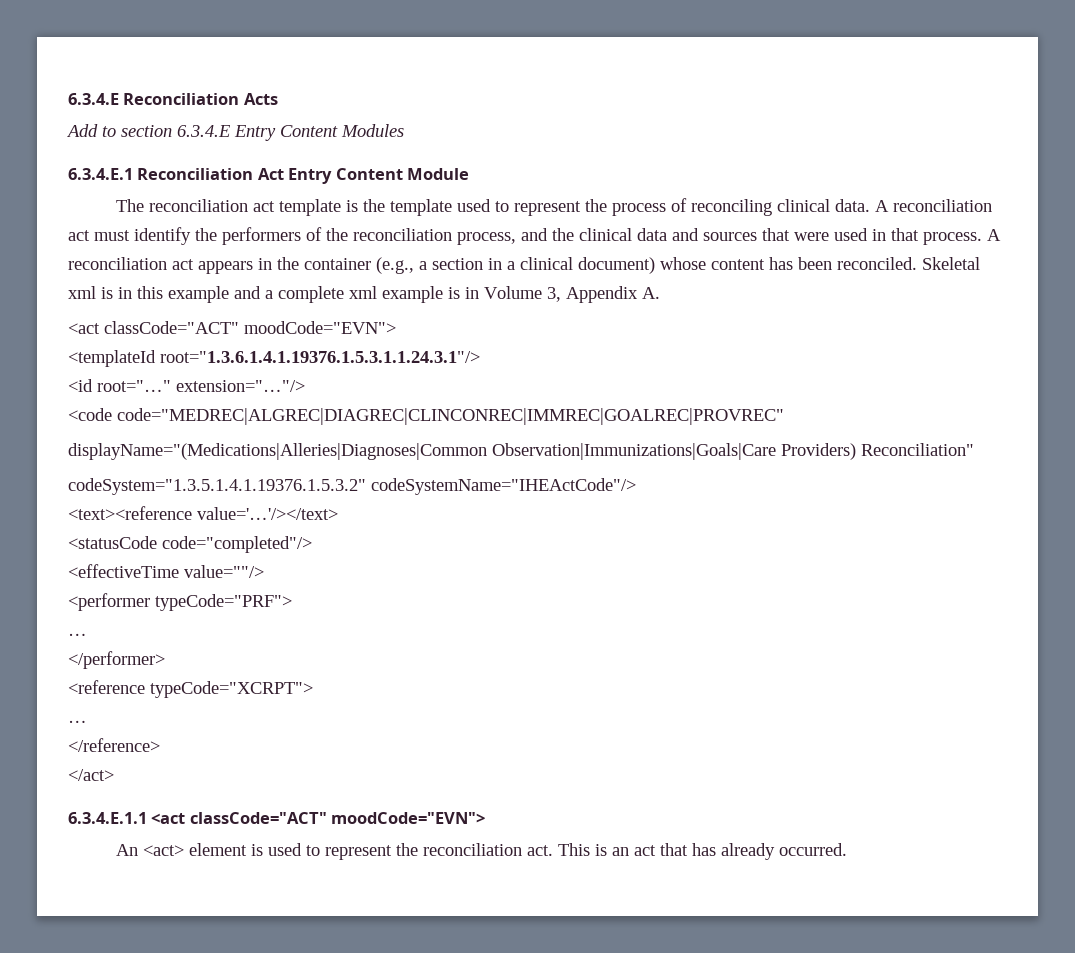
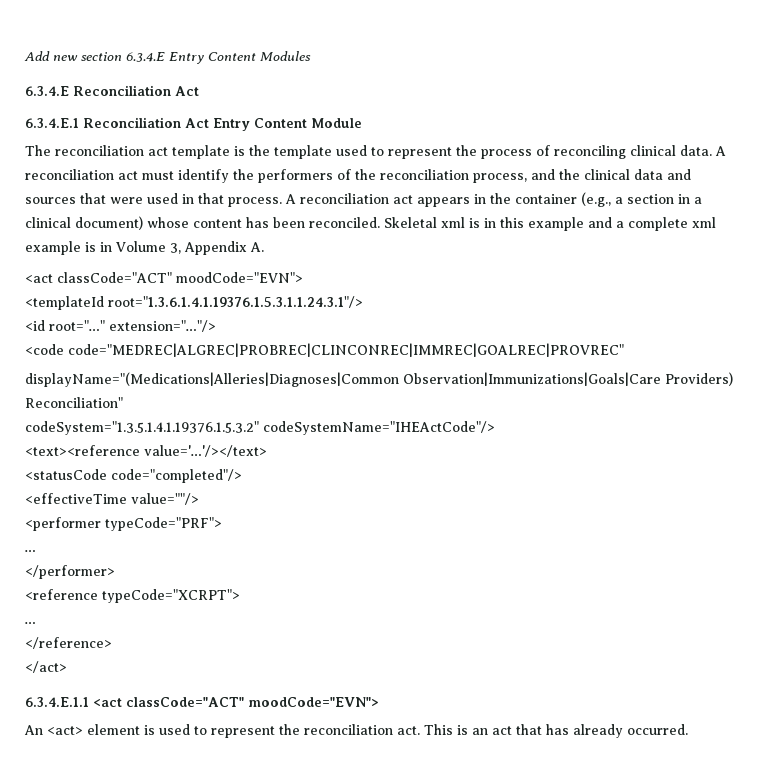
- 6.3.4.E Reconciliation Acts
- Add to section 6.3.4.E Entry Content Modules
+ Add new section 6.3.4.E Entry Content Modules
+ 6.3.4.E Reconciliation Act
- <code code="MEDREC|ALGREC|DIAGREC|CLINCONREC|IMMREC|GOALREC|PROVREC"
+ <code code="MEDREC|ALGREC|PROBREC|CLINCONREC|IMMREC|GOALREC|PROVREC"

